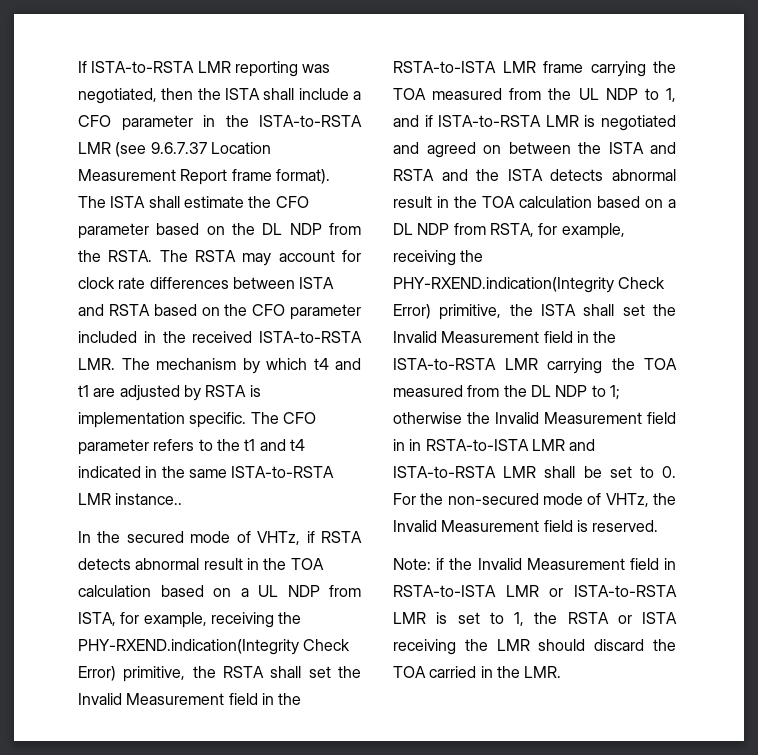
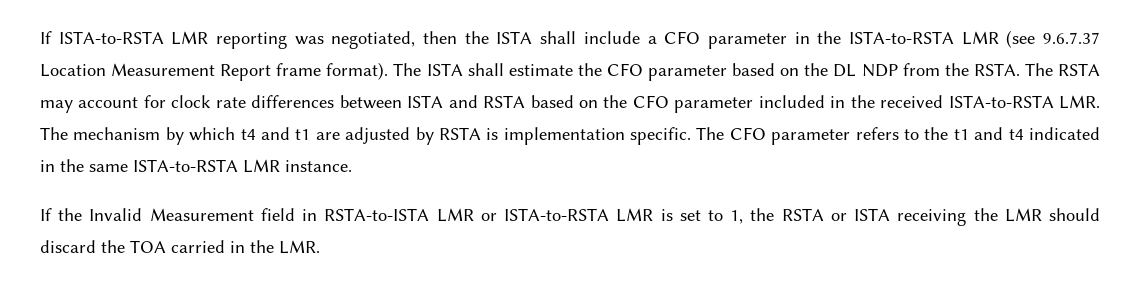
- The CFO parameter refers to the t1 and t4 indicated in the same ISTA-to-RSTA LMR instance..
- In the secured mode of VHTz, if RSTA detects abnormal result in the TOA calculation based on a UL NDP from ISTA, for example, receiving the PHY-RXEND.indication(Integrity Check Error) primitive, the RSTA shall set the Invalid Measurement field in the RSTA-to-ISTA LMR frame carrying the TOA measured from the UL NDP to 1, and if ISTA-to-RSTA LMR is negotiated and agreed on between the ISTA and RSTA and the ISTA detects abnormal result in the TOA calculation based on a DL NDP from RSTA, for example, receiving the PHY-RXEND.indication(Integrity Check Error) primitive, the ISTA shall set the Invalid Measurement field in the ISTA-to-RSTA LMR carrying the TOA measured from the DL NDP to 1; otherwise the Invalid Measurement field in in RSTA-to-ISTA LMR and ISTA-to-RSTA LMR shall be set to 0. For the non-secured mode of VHTz, the Invalid Measurement field is reserved.
- Note: if the Invalid Measurement field in RSTA-to-ISTA LMR or ISTA-to-RSTA LMR is set to 1, the RSTA or ISTA receiving the LMR should discard the TOA carried in the LMR.
+ The CFO parameter refers to the t1 and t4 indicated in the same ISTA-to-RSTA LMR instance.
+ If the Invalid Measurement field in RSTA-to-ISTA LMR or ISTA-to-RSTA LMR is set to 1, the RSTA or ISTA receiving the LMR should discard the TOA carried in the LMR.

